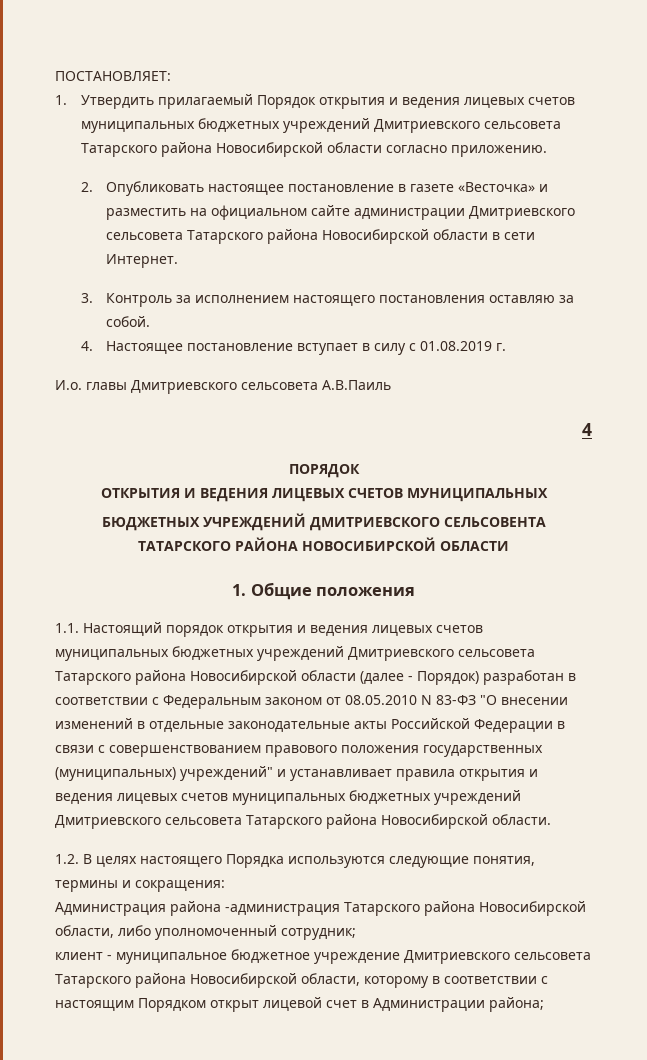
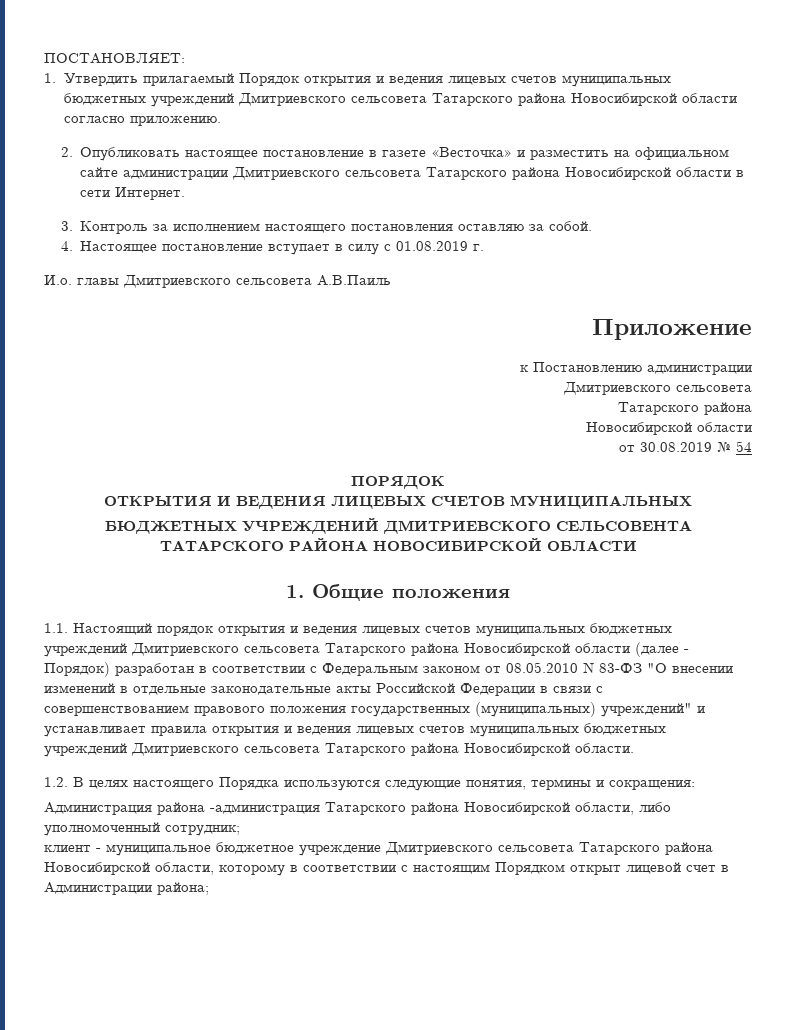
- 4
+ Приложение
+ к Постановлению администрации
+ Дмитриевского сельсовета
+ Татарского района
+ Новосибирской области
+ от 30.08.2019 № 54

